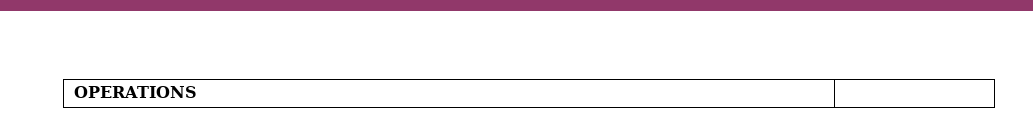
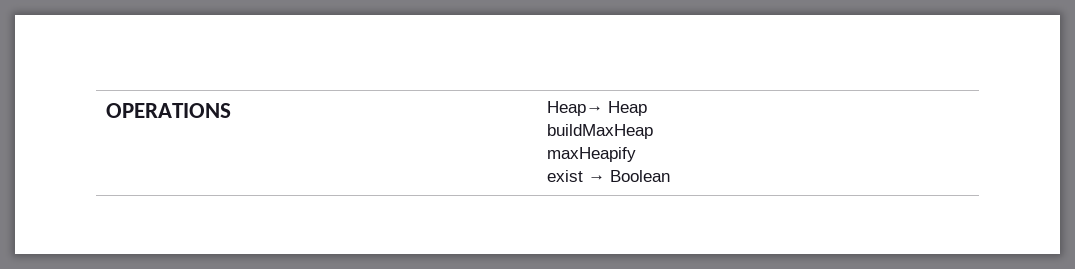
- OPERATIONS |
+ OPERATIONS | Heap→ Heap
+ buildMaxHeap
+ maxHeapify
+ exist → Boolean

